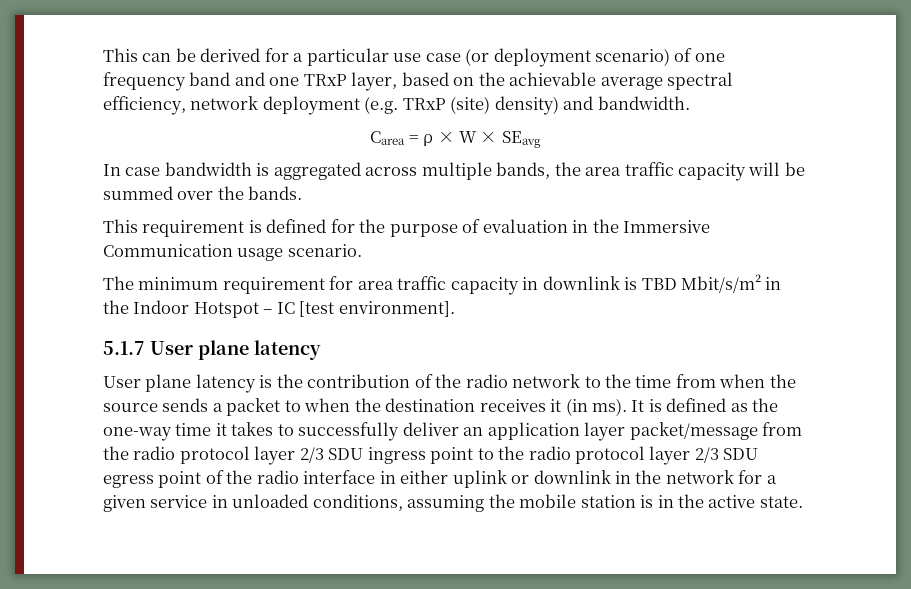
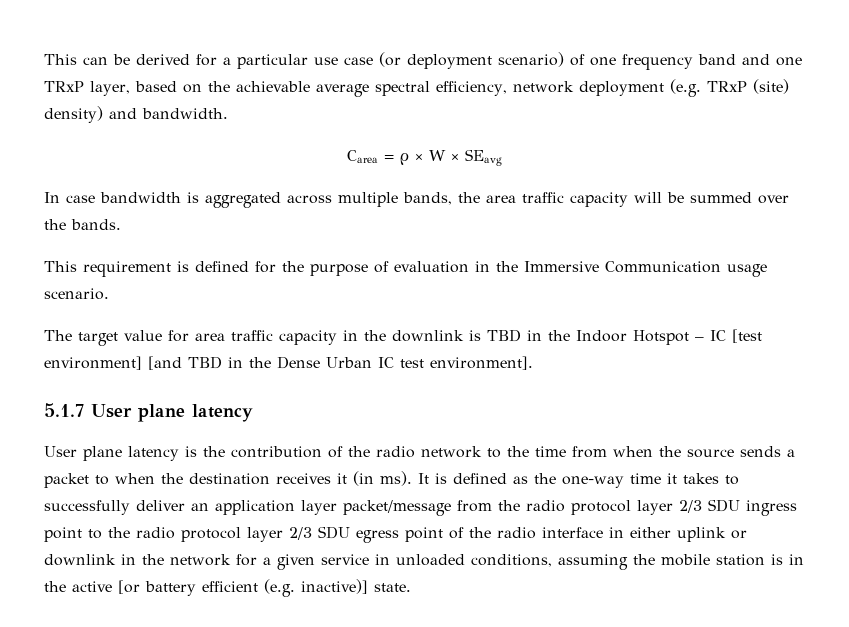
- The minimum requirement for area traffic capacity in downlink is TBD Mbit/s/m² in the Indoor Hotspot – IC [test environment].
+ The target value for area traffic capacity in the downlink is TBD in the Indoor Hotspot – IC [test environment] [and TBD in the Dense Urban IC test environment].
- It is defined as the one-way time it takes to successfully deliver an application layer packet/message from the radio protocol layer 2/3 SDU ingress point to the radio protocol layer 2/3 SDU egress point of the radio interface in either uplink or downlink in the network for a given service in unloaded conditions, assuming the mobile station is in the active state.
+ It is defined as the one-way time it takes to successfully deliver an application layer packet/message from the radio protocol layer 2/3 SDU ingress point to the radio protocol layer 2/3 SDU egress point of the radio interface in either uplink or downlink in the network for a given service in unloaded conditions, assuming the mobile station is in the active [or battery efficient (e.g. inactive)] state.

